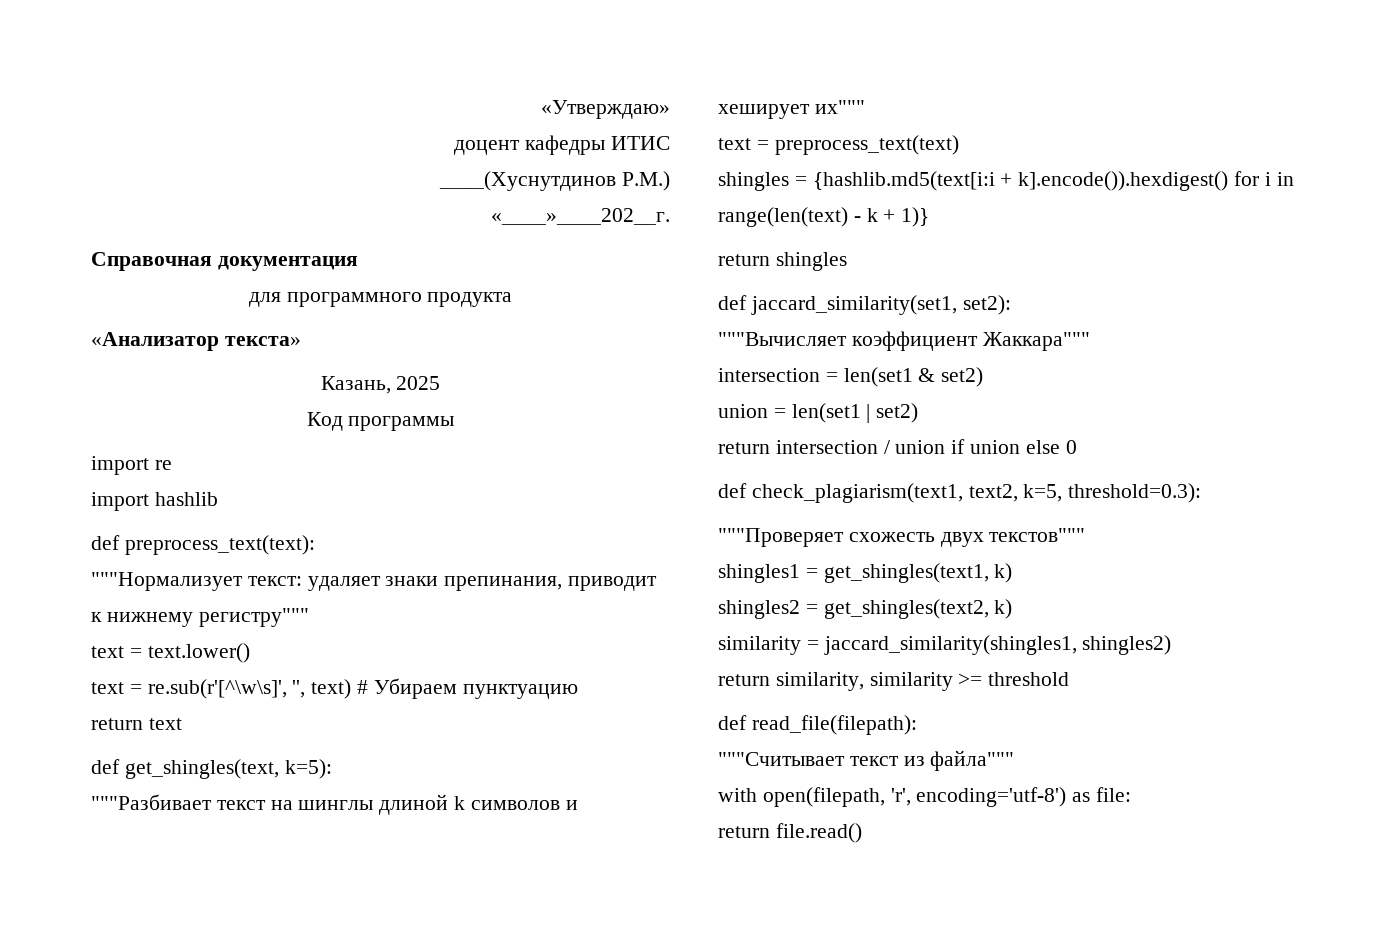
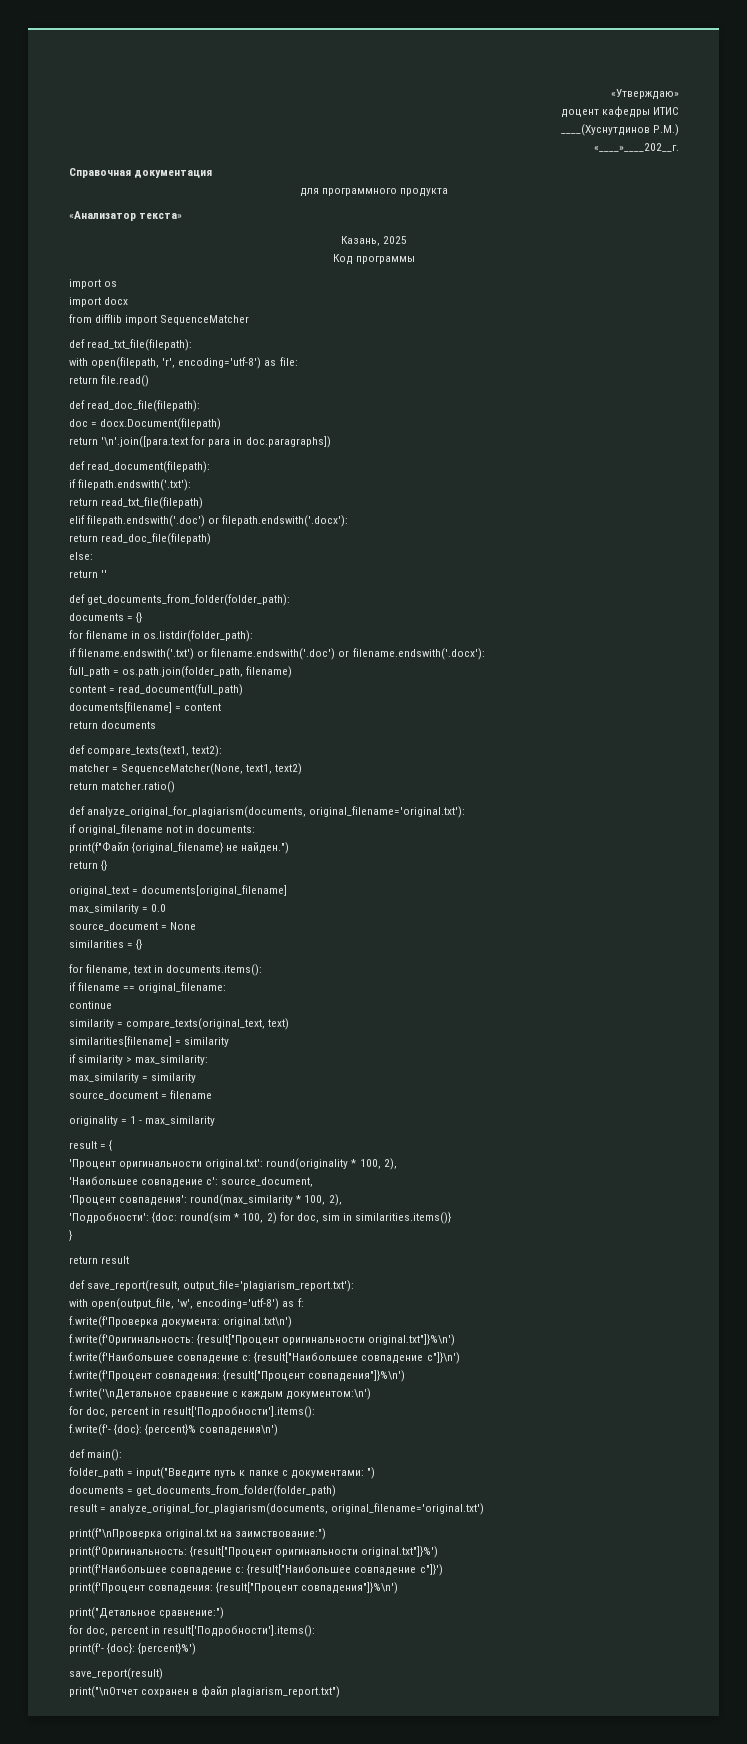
- import re
- import hashlib
- def preprocess_text(text):
- """Нормализует текст: удаляет знаки препинания, приводит к нижнему регистру"""
- text = text.lower()
- text = re.sub(r'[^\w\s]', '', text) # Убираем пунктуацию
- return text
- def get_shingles(text, k=5):
- """Разбивает текст на шинглы длиной k символов и хеширует их"""
- text = preprocess_text(text)
- shingles = {hashlib.md5(text[i:i + k].encode()).hexdigest() for i in range(len(text) - k + 1)}
- return shingles
- def jaccard_similarity(set1, set2):
- """Вычисляет коэффициент Жаккара"""
- intersection = len(set1 & set2)
- union = len(set1 | set2)
- return intersection / union if union else 0
- def check_plagiarism(text1, text2, k=5, threshold=0.3):
- """Проверяет схожесть двух текстов"""
- shingles1 = get_shingles(text1, k)
- shingles2 = get_shingles(text2, k)
- similarity = jaccard_similarity(shingles1, shingles2)
- return similarity, similarity >= threshold
- def read_file(filepath):
- """Считывает текст из файла"""
+ import os
+ import docx
+ from difflib import SequenceMatcher
+ def read_txt_file(filepath):
+ def read_doc_file(filepath):
+ doc = docx.Document(filepath)
+ return '\n'.join([para.text for para in doc.paragraphs])
+ def read_document(filepath):
+ if filepath.endswith('.txt'):
+ return read_txt_file(filepath)
+ elif filepath.endswith('.doc') or filepath.endswith('.docx'):
+ return read_doc_file(filepath)
+ else:
+ return ''
+ def get_documents_from_folder(folder_path):
+ documents = {}
+ for filename in os.listdir(folder_path):
+ if filename.endswith('.txt') or filename.endswith('.doc') or filename.endswith('.docx'):
+ full_path = os.path.join(folder_path, filename)
+ content = read_document(full_path)
+ documents[filename] = content
+ return documents
+ def compare_texts(text1, text2):
+ matcher = SequenceMatcher(None, text1, text2)
+ return matcher.ratio()
+ def analyze_original_for_plagiarism(documents, original_filename='original.txt'):
+ if original_filename not in documents:
+ print(f"Файл {original_filename} не найден.")
+ return {}
+ original_text = documents[original_filename]
+ max_similarity = 0.0
+ source_document = None
+ similarities = {}
+ for filename, text in documents.items():
+ if filename == original_filename:
+ continue
+ similarity = compare_texts(original_text, text)
+ similarities[filename] = similarity
+ if similarity > max_similarity:
+ max_similarity = similarity
+ source_document = filename
+ originality = 1 - max_similarity
+ result = {
+ 'Процент оригинальности original.txt': round(originality * 100, 2),
+ 'Наибольшее совпадение с': source_document,
+ 'Процент совпадения': round(max_similarity * 100, 2),
+ 'Подробности': {doc: round(sim * 100, 2) for doc, sim in similarities.items()}
+ }
+ return result
+ def save_report(result, output_file='plagiarism_report.txt'):
+ with open(output_file, 'w', encoding='utf-8') as f:
+ f.write(f'Проверка документа: original.txt\n')
+ f.write(f'Оригинальность: {result["Процент оригинальности original.txt"]}%\n')
+ f.write(f'Наибольшее совпадение с: {result["Наибольшее совпадение с"]}\n')
+ f.write(f'Процент совпадения: {result["Процент совпадения"]}%\n')
+ f.write('\nДетальное сравнение с каждым документом:\n')
+ for doc, percent in result['Подробности'].items():
+ f.write(f'- {doc}: {percent}% совпадения\n')
+ def main():
+ folder_path = input("Введите путь к папке с документами: ")
+ documents = get_documents_from_folder(folder_path)
+ result = analyze_original_for_plagiarism(documents, original_filename='original.txt')
+ print(f"\nПроверка original.txt на заимствование:")
+ print(f'Оригинальность: {result["Процент оригинальности original.txt"]}%')
+ print(f'Наибольшее совпадение с: {result["Наибольшее совпадение с"]}')
+ print(f'Процент совпадения: {result["Процент совпадения"]}%\n')
+ print("Детальное сравнение:")
+ for doc, percent in result['Подробности'].items():
+ print(f'- {doc}: {percent}%')
+ save_report(result)
+ print("\nОтчет сохранен в файл plagiarism_report.txt")

